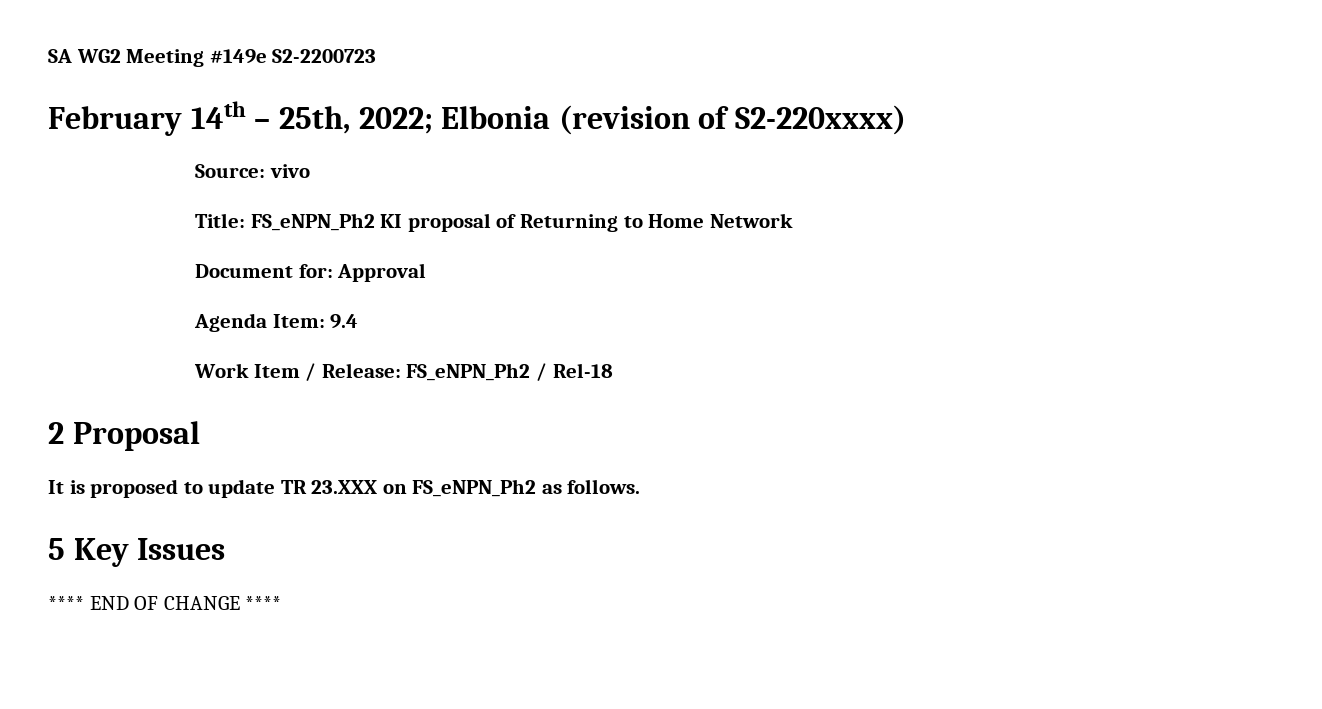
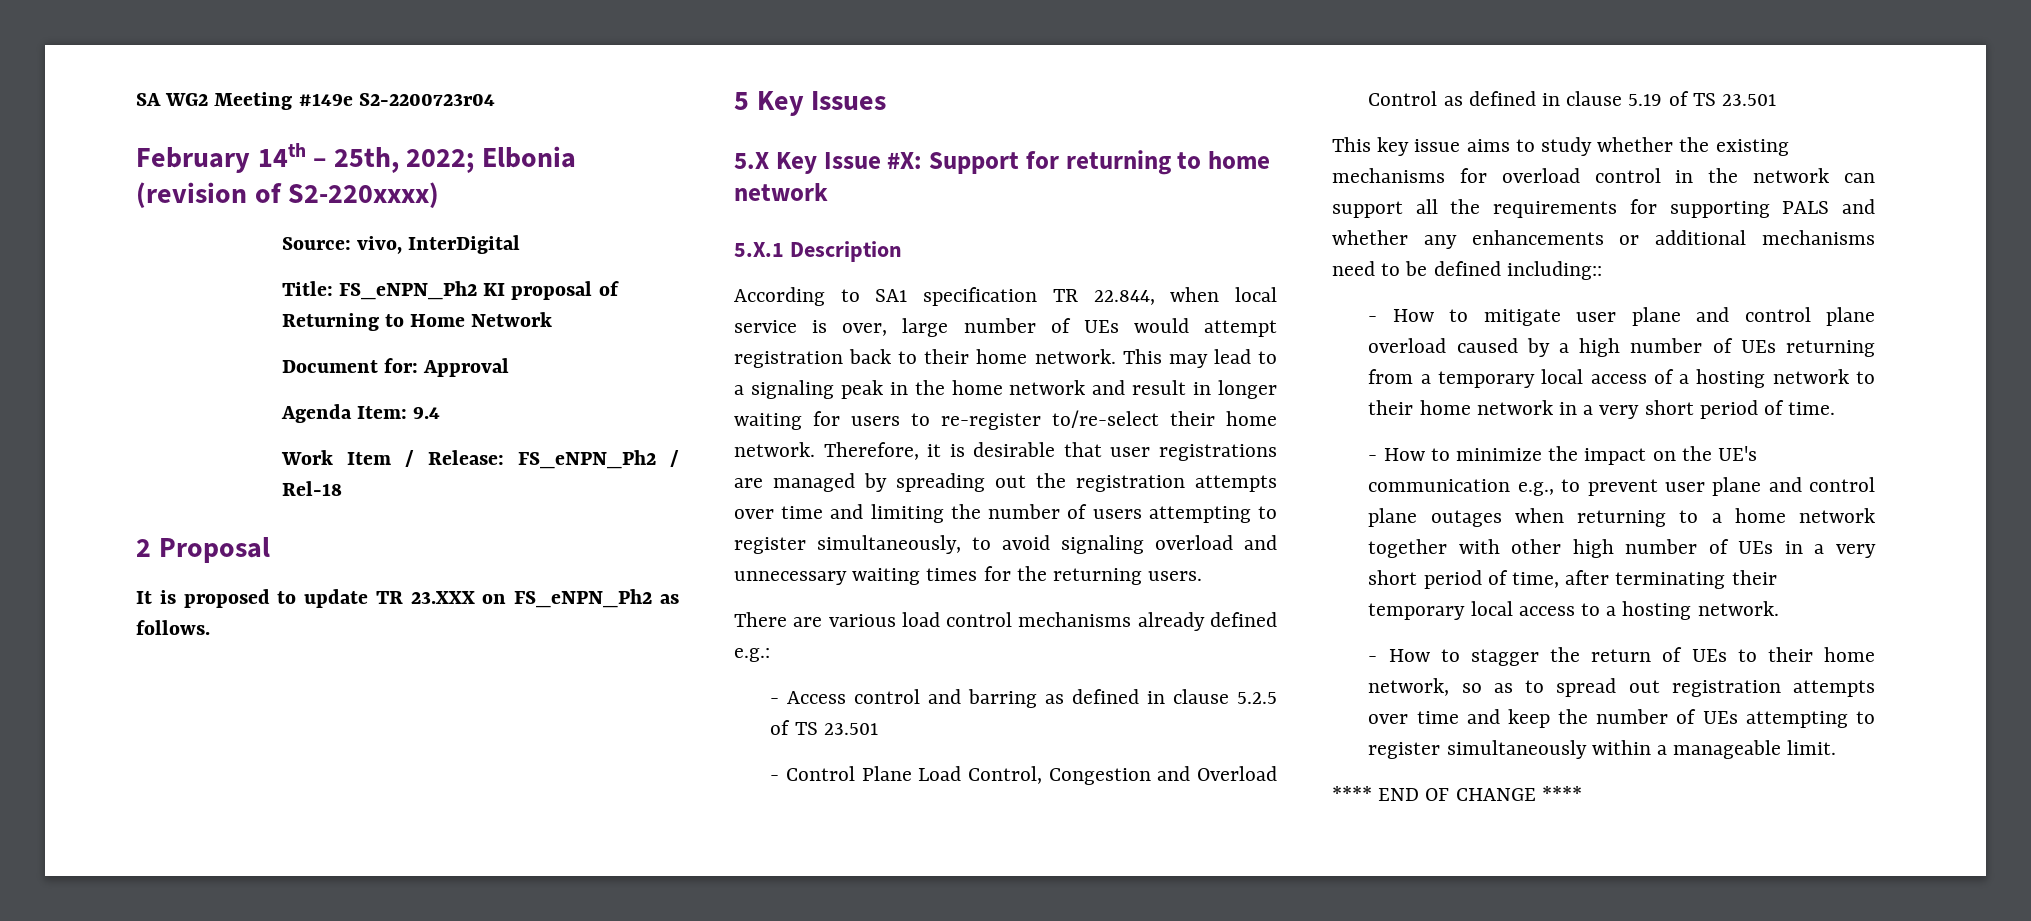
- SA WG2 Meeting #149e S2-2200723
+ SA WG2 Meeting #149e S2-2200723r04
- Source: vivo
+ Source: vivo, InterDigital
+ 5.X Key Issue #X: Support for returning to home network
+ 5.X.1 Description
+ According to SA1 specification TR 22.844, when local service is over, large number of UEs would attempt registration back to their home network. This may lead to a signaling peak in the home network and result in longer waiting for users to re-register to/re-select their home network. Therefore, it is desirable that user registrations are managed by spreading out the registration attempts over time and limiting the number of users attempting to register simultaneously, to avoid signaling overload and unnecessary waiting times for the returning users.
+ There are various load control mechanisms already defined e.g.:
+ - Access control and barring as defined in clause 5.2.5 of TS 23.501
+ - Control Plane Load Control, Congestion and Overload Control as defined in clause 5.19 of TS 23.501
+ This key issue aims to study whether the existing mechanisms for overload control in the network can support all the requirements for supporting PALS and whether any enhancements or additional mechanisms need to be defined including::
+ - How to mitigate user plane and control plane overload caused by a high number of UEs returning from a temporary local access of a hosting network to their home network in a very short period of time.
+ - How to minimize the impact on the UE's communication e.g., to prevent user plane and control plane outages when returning to a home network together with other high number of UEs in a very short period of time, after terminating their temporary local access to a hosting network.
+ - How to stagger the return of UEs to their home network, so as to spread out registration attempts over time and keep the number of UEs attempting to register simultaneously within a manageable limit.

